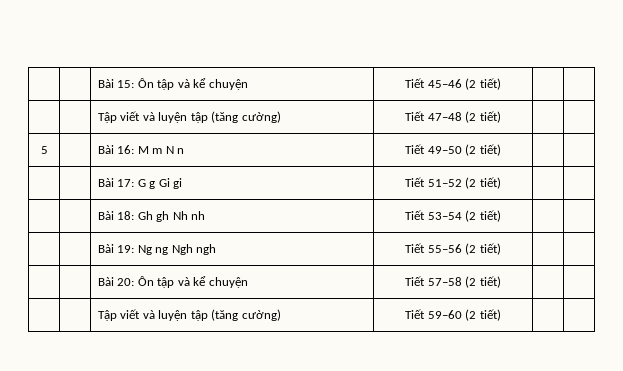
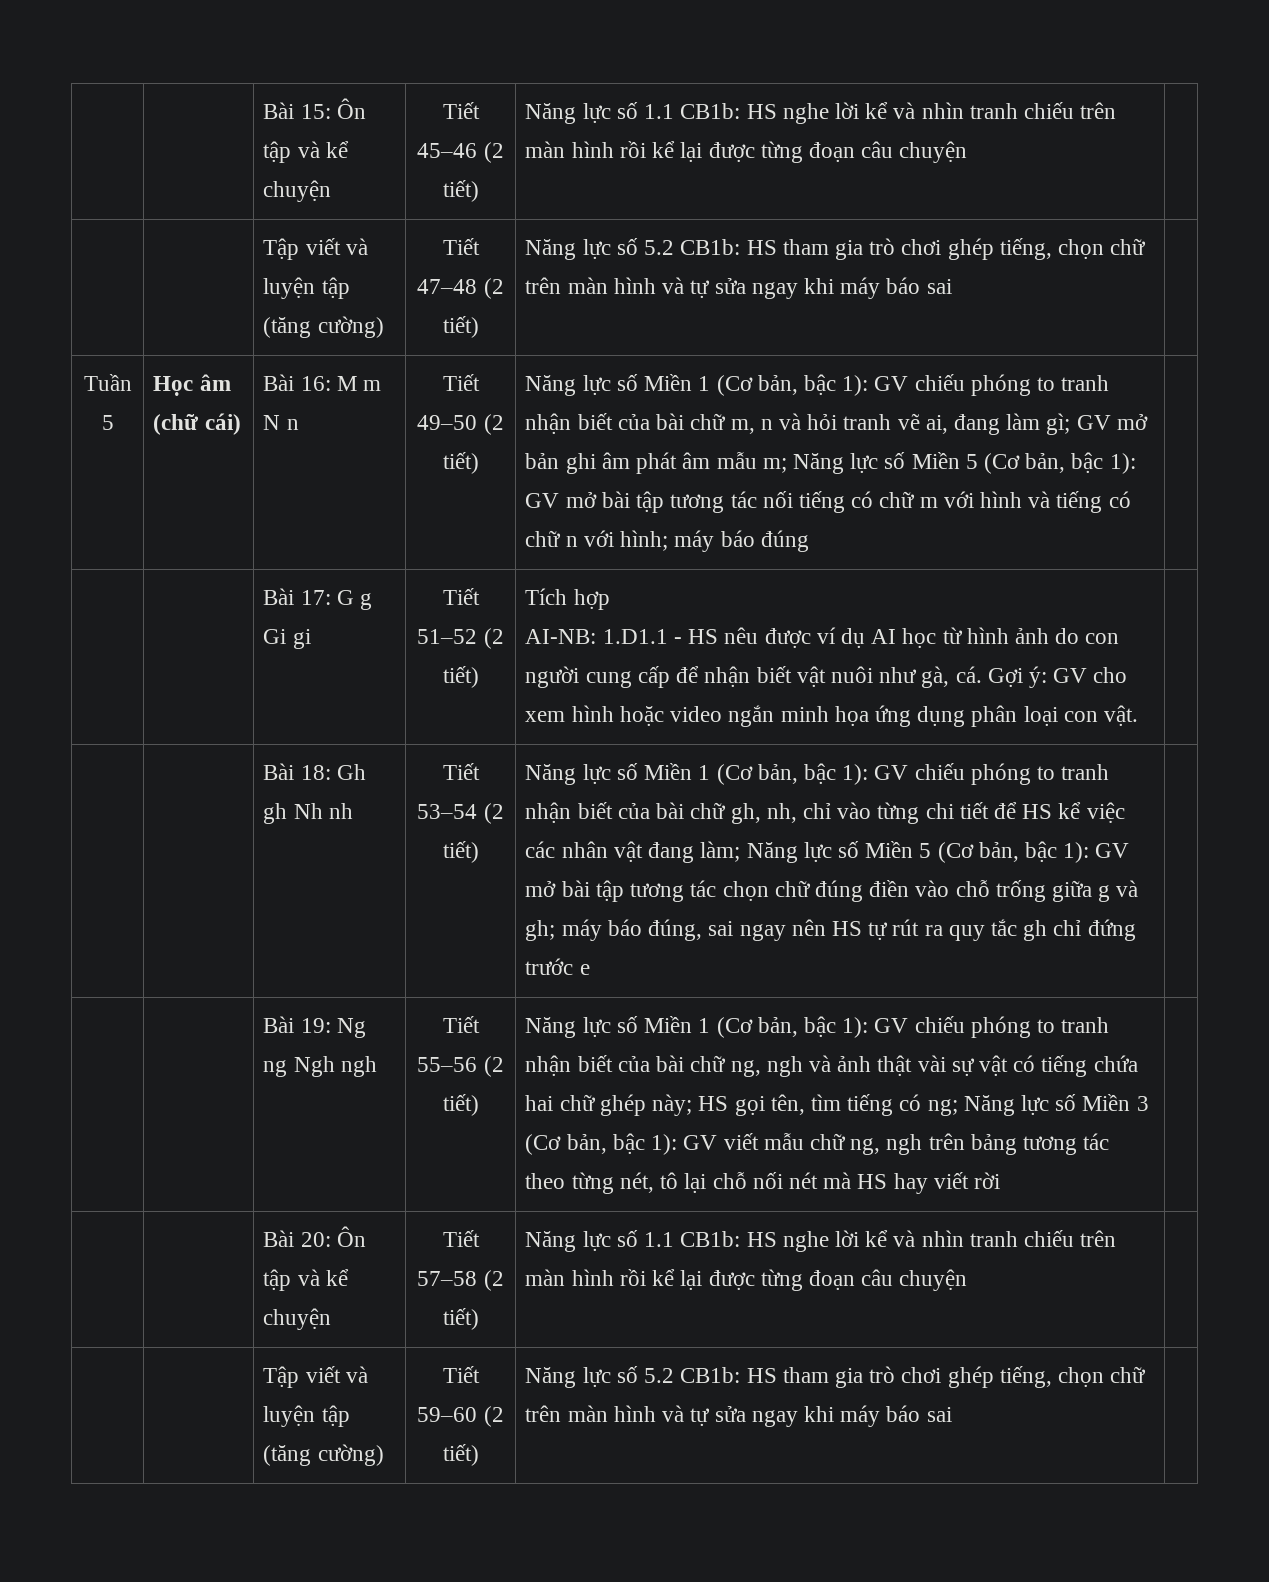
- | | Bài 15: Ôn tập và kể chuyện | Tiết 45–46 (2 tiết) | |
+ | | Bài 15: Ôn tập và kể chuyện | Tiết 45–46 (2 tiết) | Năng lực số 1.1 CB1b: HS nghe lời kể và nhìn tranh chiếu trên màn hình rồi kể lại được từng đoạn câu chuyện |
- | | Tập viết và luyện tập (tăng cường) | Tiết 47–48 (2 tiết) | |
- 5 | | Bài 16: M m N n | Tiết 49–50 (2 tiết) | |
+ | | Tập viết và luyện tập (tăng cường) | Tiết 47–48 (2 tiết) | Năng lực số 5.2 CB1b: HS tham gia trò chơi ghép tiếng, chọn chữ trên màn hình và tự sửa ngay khi máy báo sai |
+ Tuần 5 | Học âm (chữ cái) | Bài 16: M m N n | Tiết 49–50 (2 tiết) | Năng lực số Miền 1 (Cơ bản, bậc 1): GV chiếu phóng to tranh nhận biết của bài chữ m, n và hỏi tranh vẽ ai, đang làm gì; GV mở bản ghi âm phát âm mẫu m; Năng lực số Miền 5 (Cơ bản, bậc 1): GV mở bài tập tương tác nối tiếng có chữ m với hình và tiếng có chữ n với hình; máy báo đúng
+ Tích hợp
+ AI-NB: 1.D1.1 - HS nêu được ví dụ AI học từ hình ảnh do con người cung cấp để nhận biết vật nuôi như gà, cá. Gợi ý: GV cho xem hình hoặc video ngắn minh họa ứng dụng phân loại con vật.
+ Năng lực số Miền 1 (Cơ bản, bậc 1): GV chiếu phóng to tranh nhận biết của bài chữ gh, nh, chỉ vào từng chi tiết để HS kể việc các nhân vật đang làm; Năng lực số Miền 5 (Cơ bản, bậc 1): GV mở bài tập tương tác chọn chữ đúng điền vào chỗ trống giữa g và gh; máy báo đúng, sai ngay nên HS tự rút ra quy tắc gh chỉ đứng trước e
+ Năng lực số Miền 1 (Cơ bản, bậc 1): GV chiếu phóng to tranh nhận biết của bài chữ ng, ngh và ảnh thật vài sự vật có tiếng chứa hai chữ ghép này; HS gọi tên, tìm tiếng có ng; Năng lực số Miền 3 (Cơ bản, bậc 1): GV viết mẫu chữ ng, ngh trên bảng tương tác theo từng nét, tô lại chỗ nối nét mà HS hay viết rời
- | | Bài 20: Ôn tập và kể chuyện | Tiết 57–58 (2 tiết) | |
+ | | Bài 20: Ôn tập và kể chuyện | Tiết 57–58 (2 tiết) | Năng lực số 1.1 CB1b: HS nghe lời kể và nhìn tranh chiếu trên màn hình rồi kể lại được từng đoạn câu chuyện |
- | | Tập viết và luyện tập (tăng cường) | Tiết 59–60 (2 tiết) | |
+ | | Tập viết và luyện tập (tăng cường) | Tiết 59–60 (2 tiết) | Năng lực số 5.2 CB1b: HS tham gia trò chơi ghép tiếng, chọn chữ trên màn hình và tự sửa ngay khi máy báo sai |

